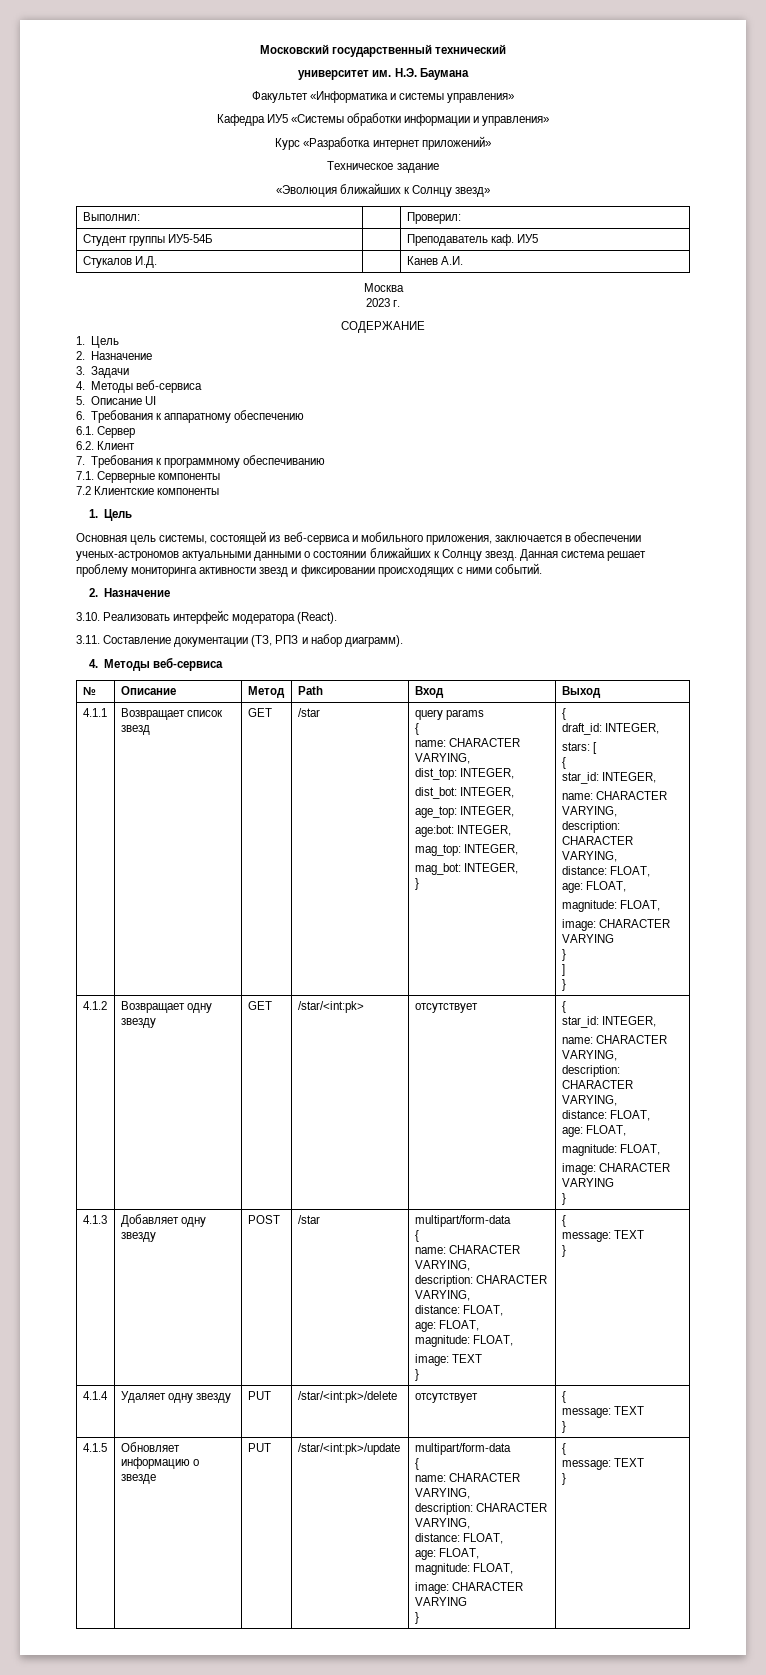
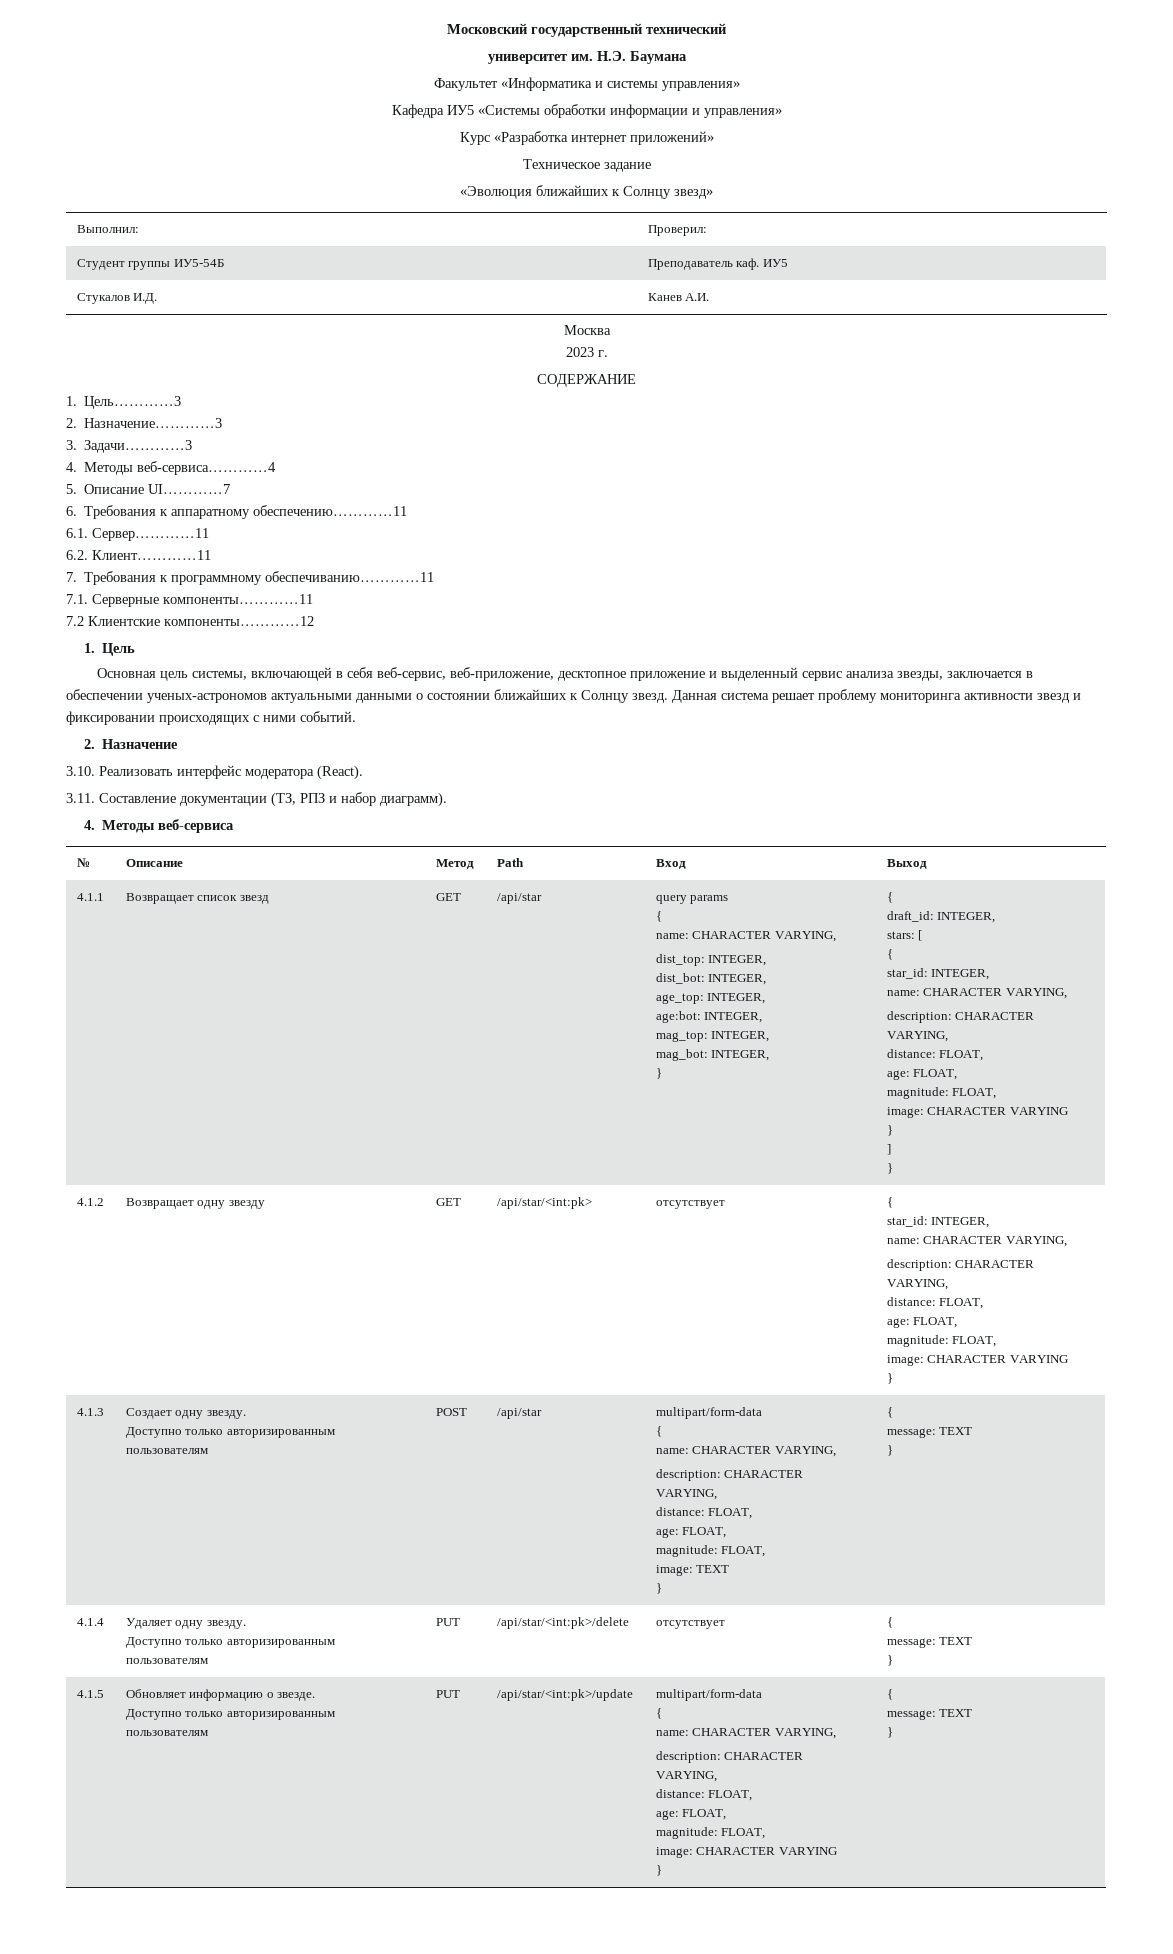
  СОДЕРЖАНИЕ
- 1. Цель
- 2. Назначение
+ 1. Цель…………3
+ 2. Назначение…………3
- 3. Задачи
- 4. Методы веб-сервиса
+ 3. Задачи…………3
+ 4. Методы веб-сервиса…………4
- 5. Описание UI
+ 5. Описание UI…………7
- 6. Требования к аппаратному обеспечению
+ 6. Требования к аппаратному обеспечению…………11
- 6.1. Сервер
+ 6.1. Сервер…………11
- 6.2. Клиент
+ 6.2. Клиент…………11
- 7. Требования к программному обеспечиванию
+ 7. Требования к программному обеспечиванию…………11
- 7.1. Серверные компоненты
+ 7.1. Серверные компоненты…………11
- 7.2 Клиентские компоненты
+ 7.2 Клиентские компоненты…………12
- Основная цель системы, состоящей из веб-сервиса и мобильного приложения, заключается в обеспечении ученых-астрономов актуальными данными о состоянии ближайших к Солнцу звезд.
+ Основная цель системы, включающей в себя веб-сервис, веб-приложение, десктопное приложение и выделенный сервис анализа звезды, заключается в обеспечении ученых-астрономов актуальными данными о состоянии ближайших к Солнцу звезд.
- GET | /star
+ GET | /api/star
- 4.1.2 | Возвращает одну звезду | GET | /star/<int:pk> | отсутствует | {
+ 4.1.2 | Возвращает одну звезду | GET | /api/star/<int:pk> | отсутствует | {
- 4.1.3 | Добавляет одну звезду | POST | /star | multipart/form-data
+ 4.1.3 | Создает одну звезду.
+ Доступно только авторизированным пользователям | POST | /api/star | multipart/form-data
- 4.1.4 | Удаляет одну звезду | PUT | /star/<int:pk>/delete | отсутствует | {
+ 4.1.4 | Удаляет одну звезду.
+ Доступно только авторизированным пользователям | PUT | /api/star/<int:pk>/delete | отсутствует | {
- 4.1.5 | Обновляет информацию о звезде | PUT | /star/<int:pk>/update | multipart/form-data
+ 4.1.5 | Обновляет информацию о звезде.
+ Доступно только авторизированным пользователям | PUT | /api/star/<int:pk>/update | multipart/form-data

